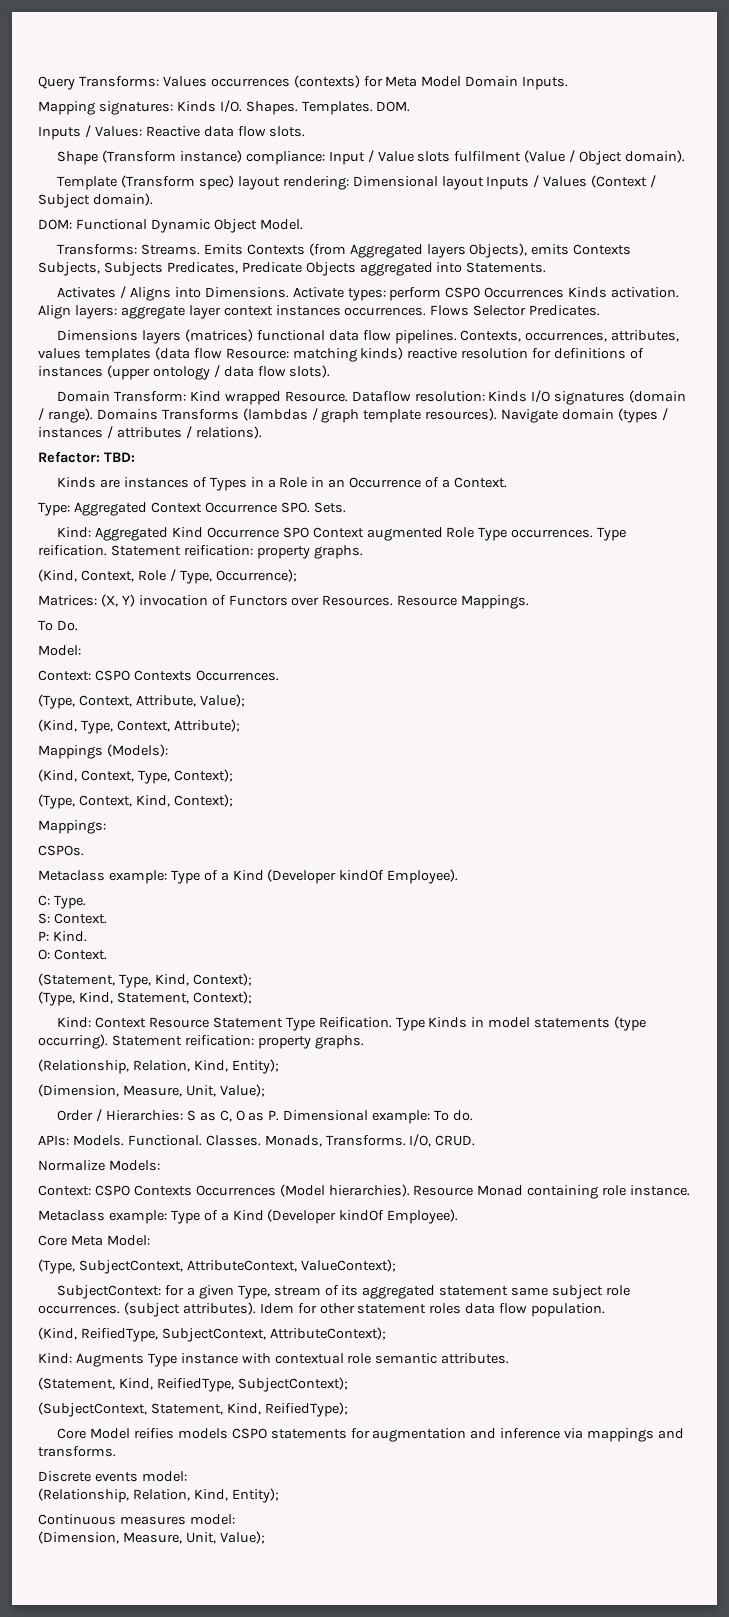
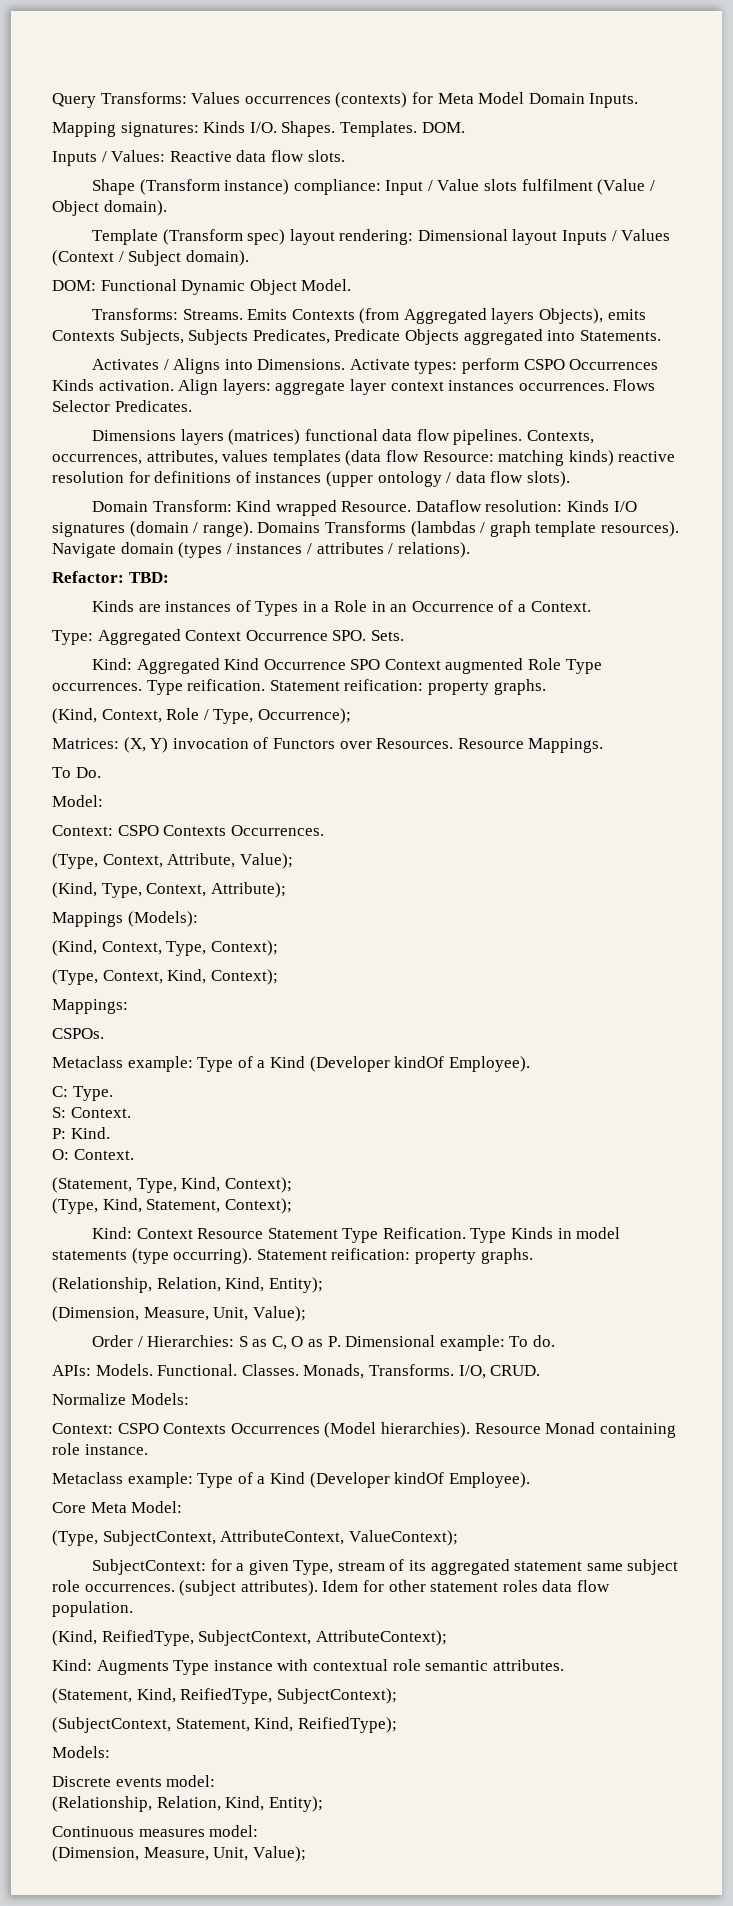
  (SubjectContext, Statement, Kind, ReifiedType);
- Core Model reifies models CSPO statements for augmentation and inference via mappings and transforms.
+ Models:

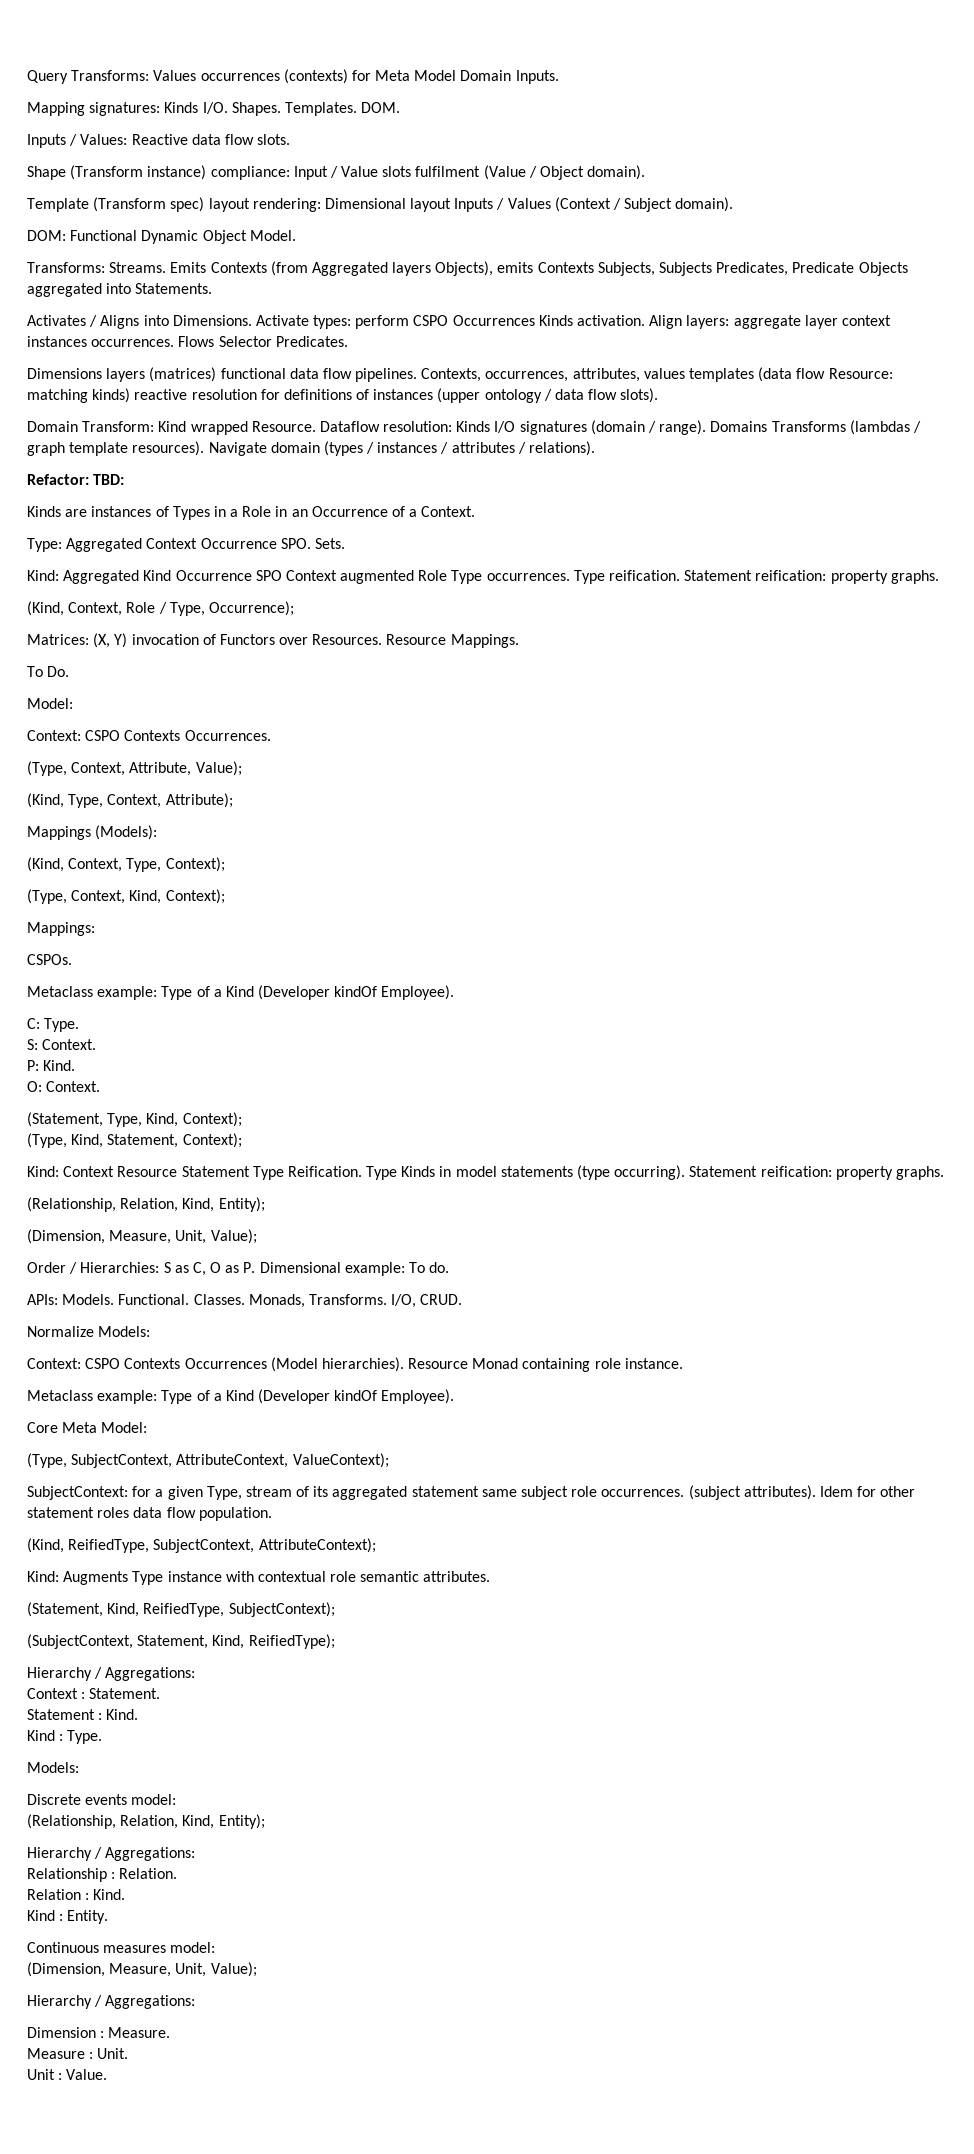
  (SubjectContext, Statement, Kind, ReifiedType);
+ Hierarchy / Aggregations:
+ Context : Statement.
+ Statement : Kind.
+ Kind : Type.
  Discrete events model:
  (Relationship, Relation, Kind, Entity);
+ Hierarchy / Aggregations:
+ Relationship : Relation.
+ Relation : Kind.
+ Kind : Entity.
  Continuous measures model:
  (Dimension, Measure, Unit, Value);
+ Hierarchy / Aggregations:
+ Dimension : Measure.
+ Measure : Unit.
+ Unit : Value.

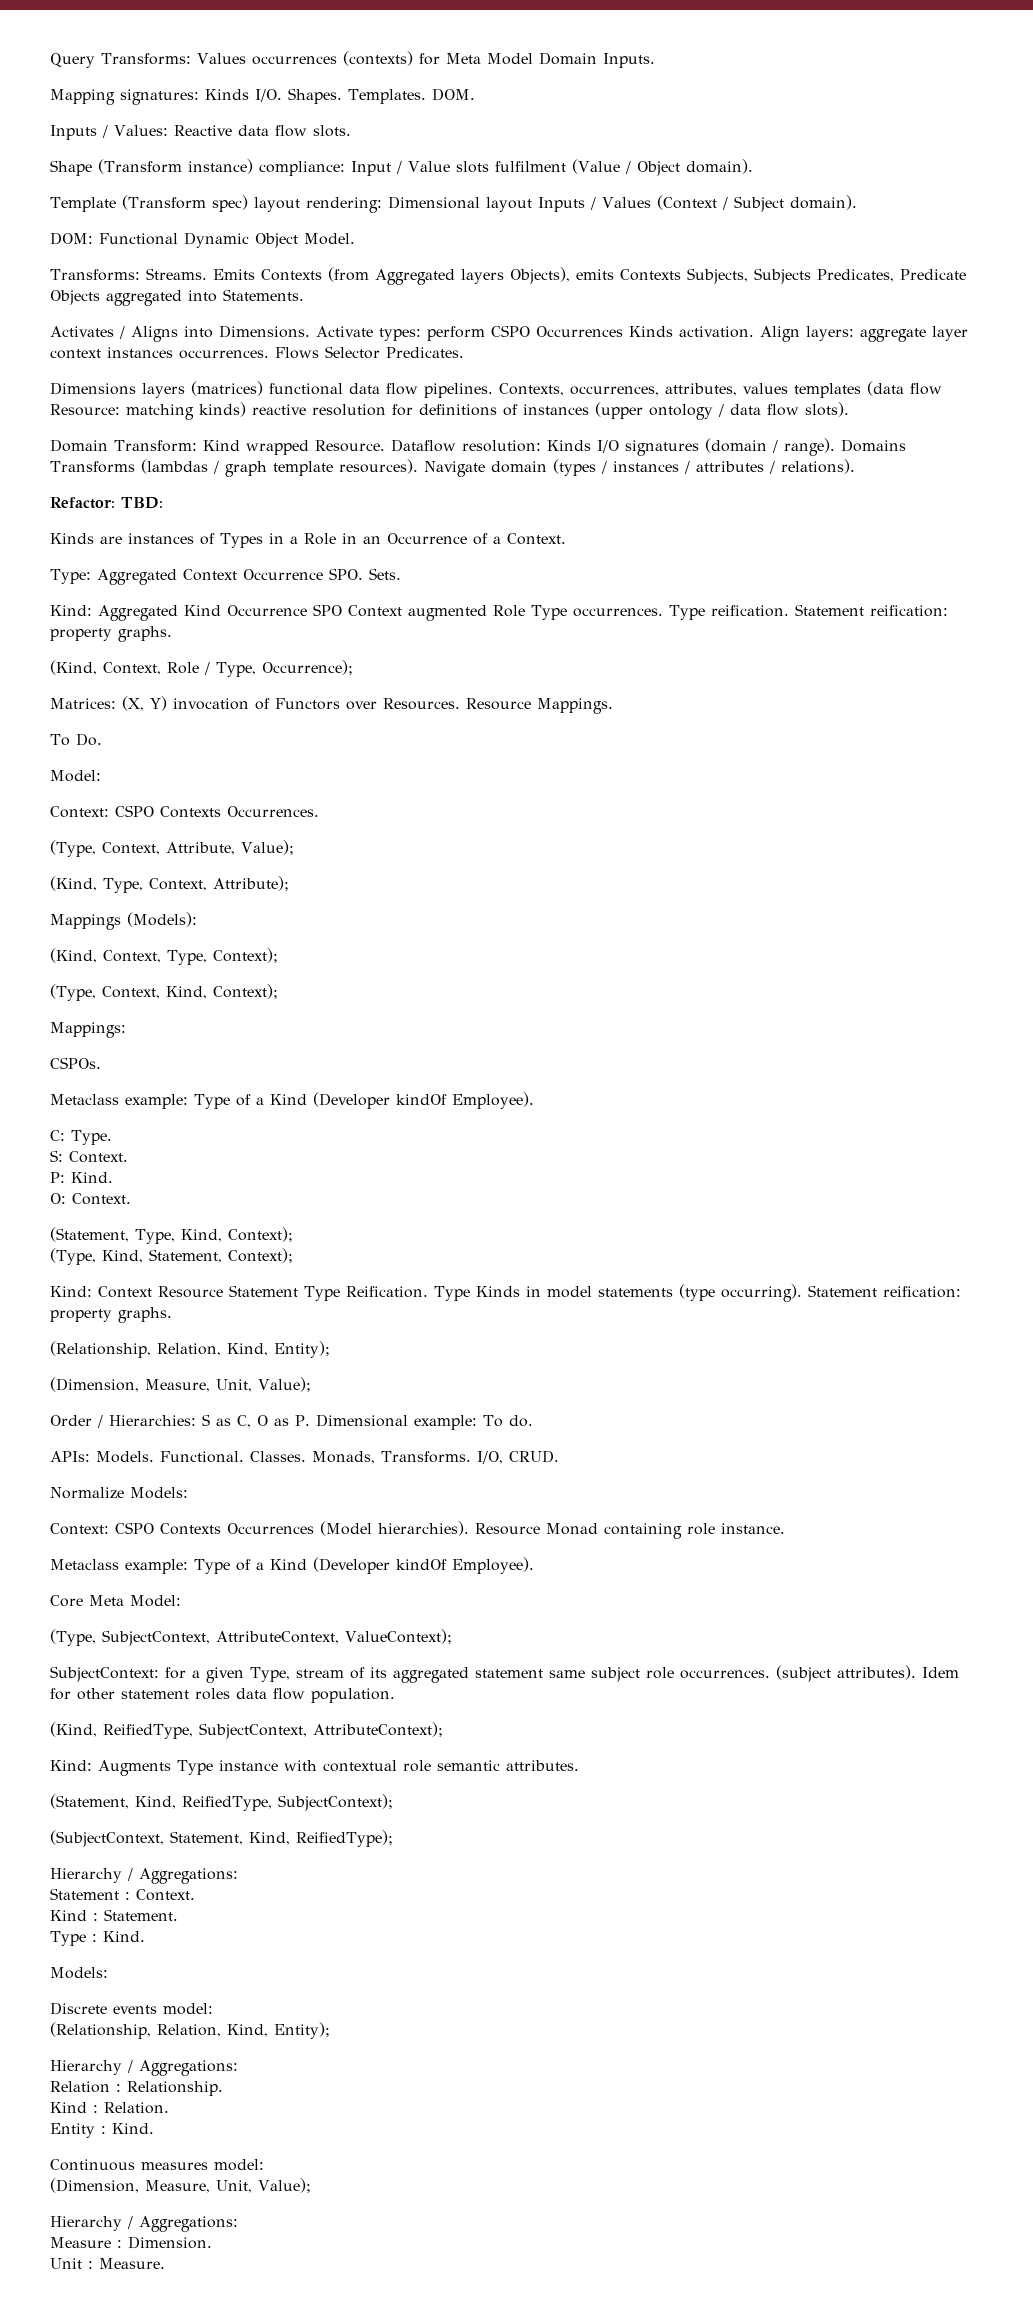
- Context : Statement.
+ Statement : Context.
+ Kind : Statement.
- Statement : Kind.
- Kind : Type.
+ Type : Kind.
- Relationship : Relation.
+ Relation : Relationship.
+ Kind : Relation.
- Relation : Kind.
- Kind : Entity.
+ Entity : Kind.
- Dimension : Measure.
- Measure : Unit.
+ Measure : Dimension.
- Unit : Value.
+ Unit : Measure.

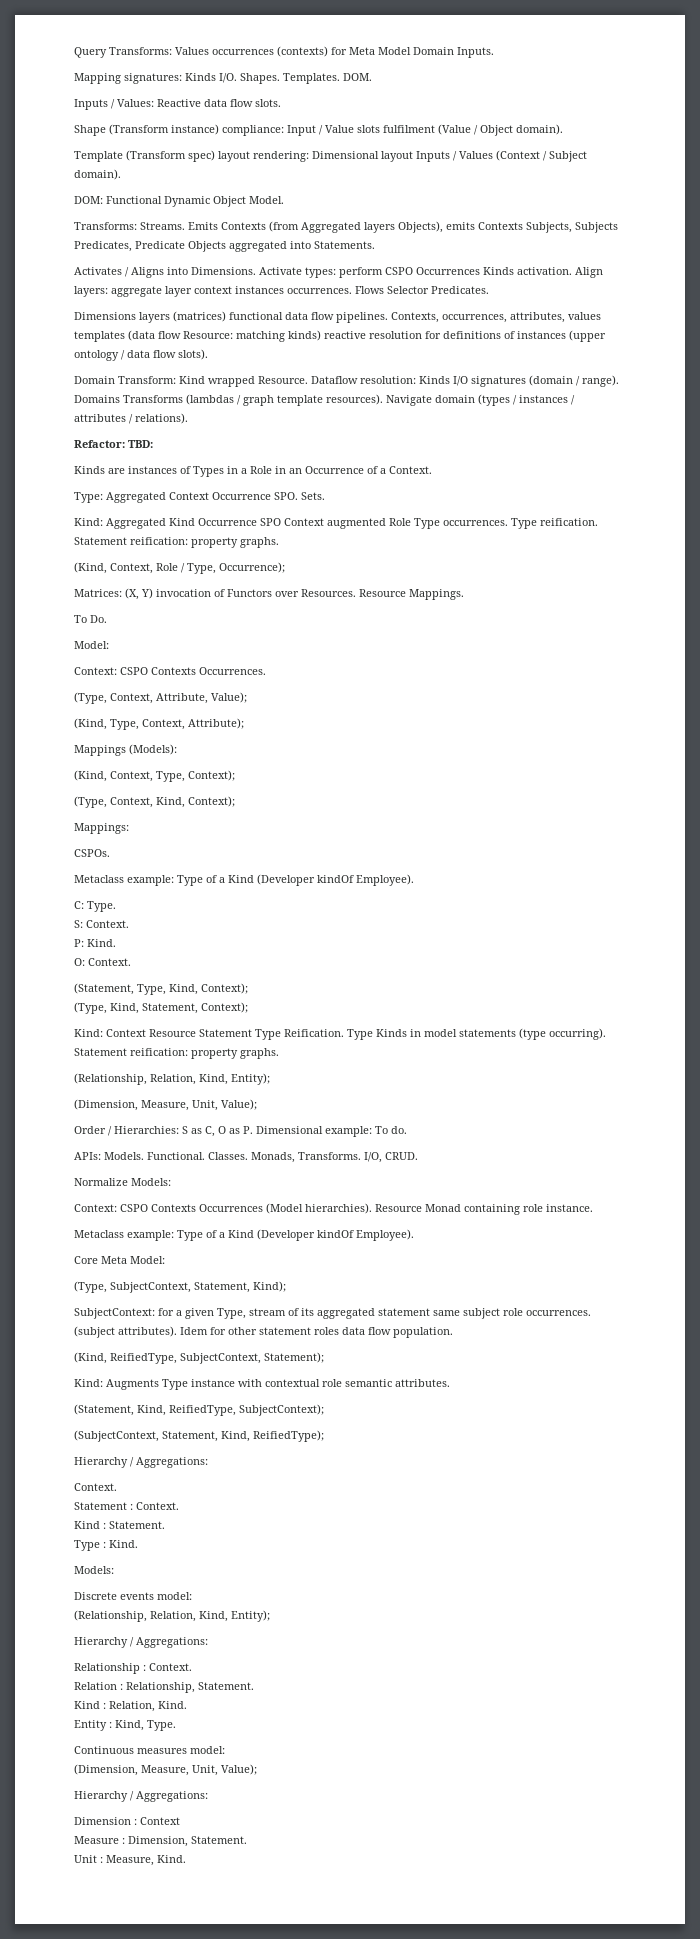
- (Type, SubjectContext, AttributeContext, ValueContext);
+ (Type, SubjectContext, Statement, Kind);
- (Kind, ReifiedType, SubjectContext, AttributeContext);
+ (Kind, ReifiedType, SubjectContext, Statement);
  (SubjectContext, Statement, Kind, ReifiedType);
  Hierarchy / Aggregations:
+ Context.
+ Relationship : Context.
- Relation : Relationship.
- Kind : Relation.
+ Relation : Relationship, Statement.
+ Kind : Relation, Kind.
- Entity : Kind.
+ Entity : Kind, Type.
+ Dimension : Context
- Measure : Dimension.
+ Measure : Dimension, Statement.
- Unit : Measure.
+ Unit : Measure, Kind.

